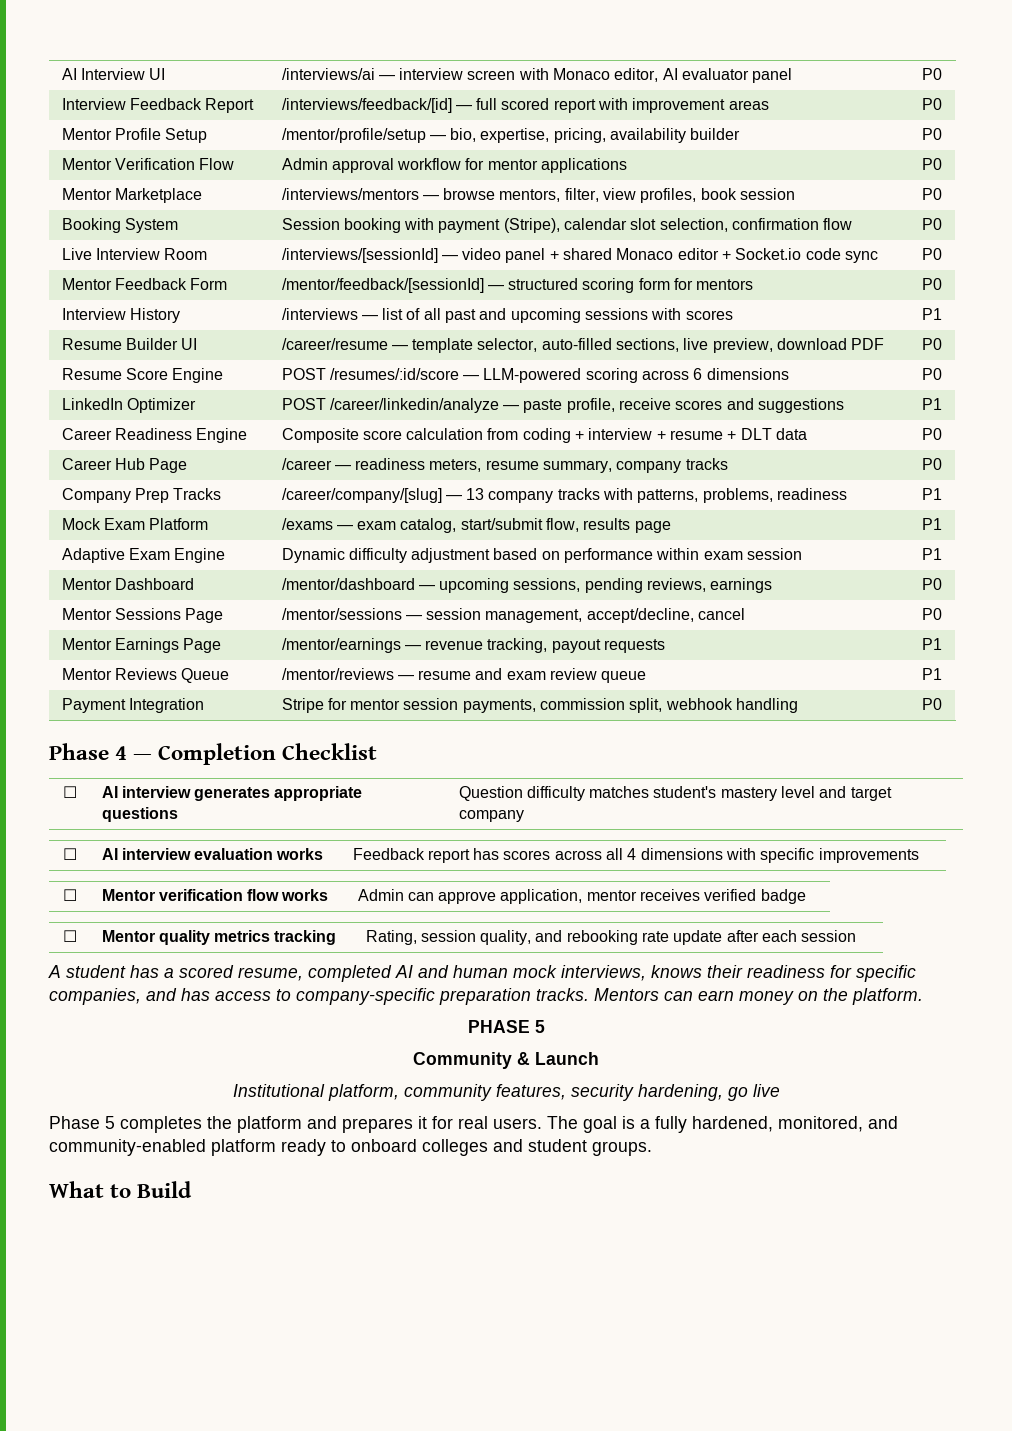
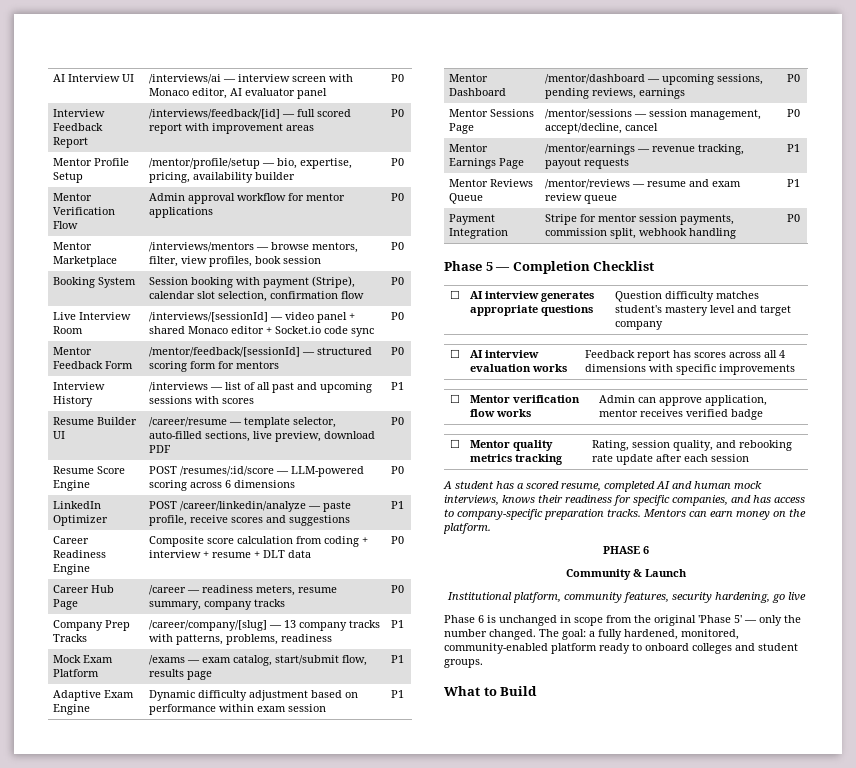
- Phase 4 — Completion Checklist
+ Phase 5 — Completion Checklist
- PHASE 5
+ PHASE 6
- Phase 5 completes the platform and prepares it for real users. The goal is a fully hardened, monitored, and community-enabled platform ready to onboard colleges and student groups.
+ Phase 6 is unchanged in scope from the original 'Phase 5' — only the number changed. The goal: a fully hardened, monitored, community-enabled platform ready to onboard colleges and student groups.

